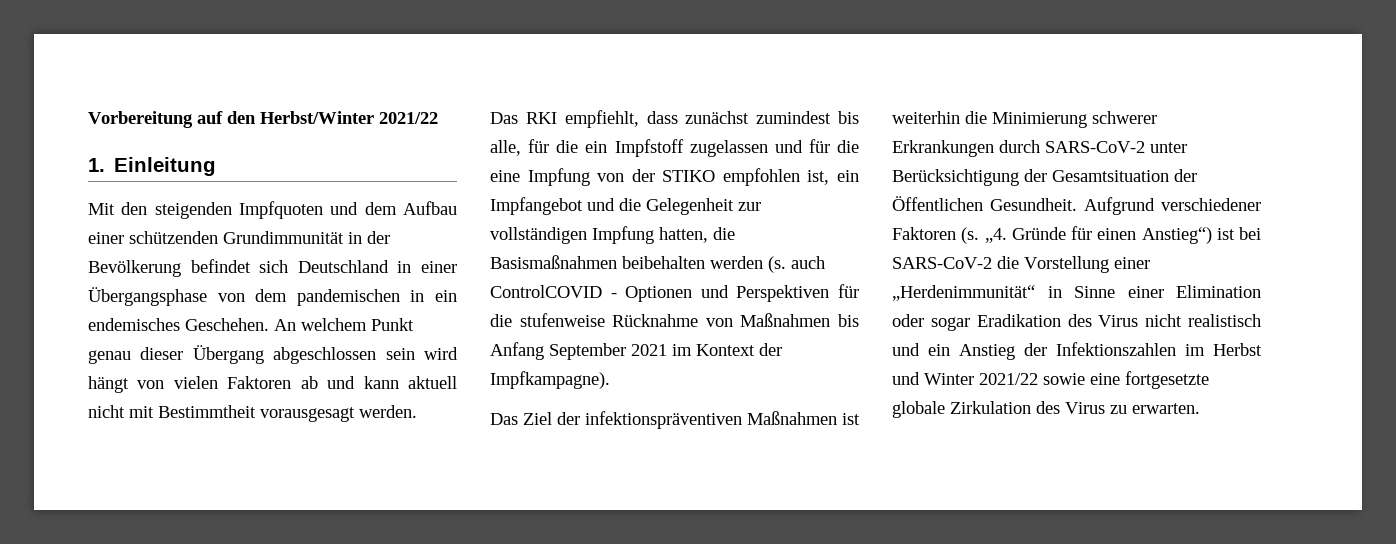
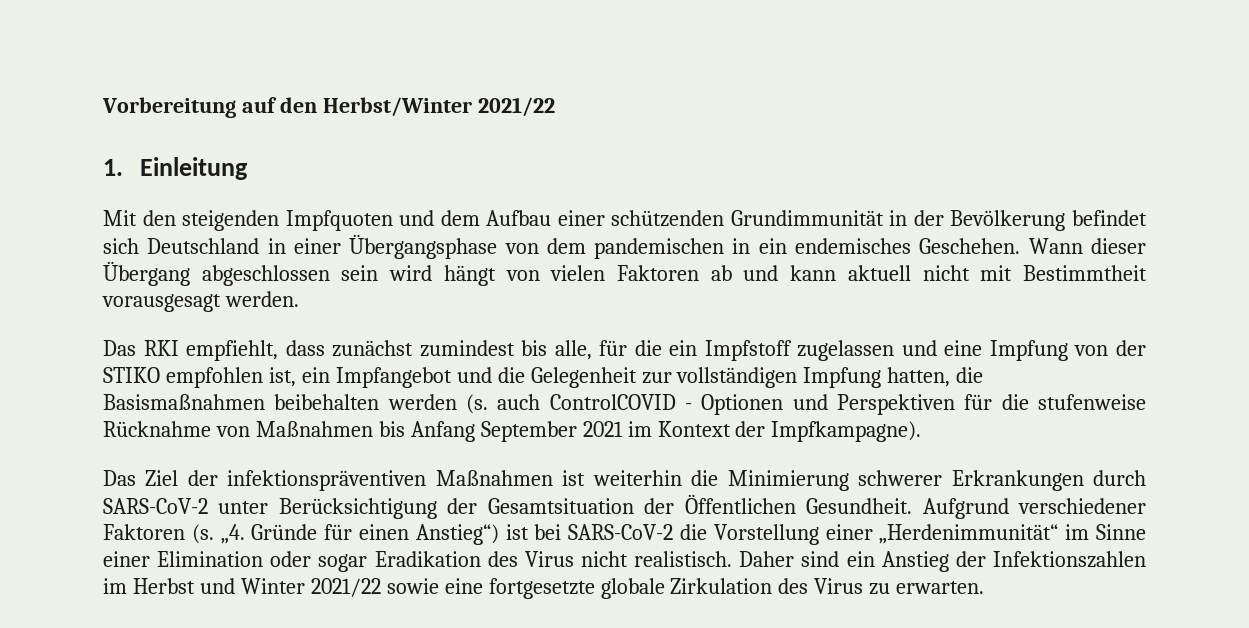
- An welchem Punkt genau dieser Übergang abgeschlossen sein wird hängt von vielen Faktoren ab und kann aktuell nicht mit Bestimmtheit vorausgesagt werden.
+ Wann dieser Übergang abgeschlossen sein wird hängt von vielen Faktoren ab und kann aktuell nicht mit Bestimmtheit vorausgesagt werden.
- Das RKI empfiehlt, dass zunächst zumindest bis alle, für die ein Impfstoff zugelassen und für die eine Impfung von der STIKO empfohlen ist, ein Impfangebot und die Gelegenheit zur vollständigen Impfung hatten, die Basismaßnahmen beibehalten werden (s. auch ControlCOVID - Optionen und Perspektiven für die stufenweise Rücknahme von Maßnahmen bis Anfang September 2021 im Kontext der Impfkampagne).
+ Das RKI empfiehlt, dass zunächst zumindest bis alle, für die ein Impfstoff zugelassen und eine Impfung von der STIKO empfohlen ist, ein Impfangebot und die Gelegenheit zur vollständigen Impfung hatten, die Basismaßnahmen beibehalten werden (s. auch ControlCOVID - Optionen und Perspektiven für die stufenweise Rücknahme von Maßnahmen bis Anfang September 2021 im Kontext der Impfkampagne).
- Gründe für einen Anstieg“) ist bei SARS-CoV-2 die Vorstellung einer „Herdenimmunität“ in Sinne einer Elimination oder sogar Eradikation des Virus nicht realistisch und ein Anstieg der Infektionszahlen im Herbst und Winter 2021/22 sowie eine fortgesetzte globale Zirkulation des Virus zu erwarten.
+ Gründe für einen Anstieg“) ist bei SARS-CoV-2 die Vorstellung einer „Herdenimmunität“ im Sinne einer Elimination oder sogar Eradikation des Virus nicht realistisch. Daher sind ein Anstieg der Infektionszahlen im Herbst und Winter 2021/22 sowie eine fortgesetzte globale Zirkulation des Virus zu erwarten.

